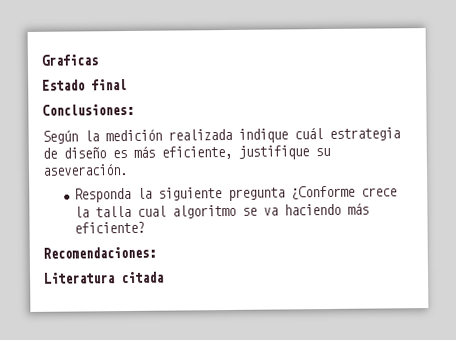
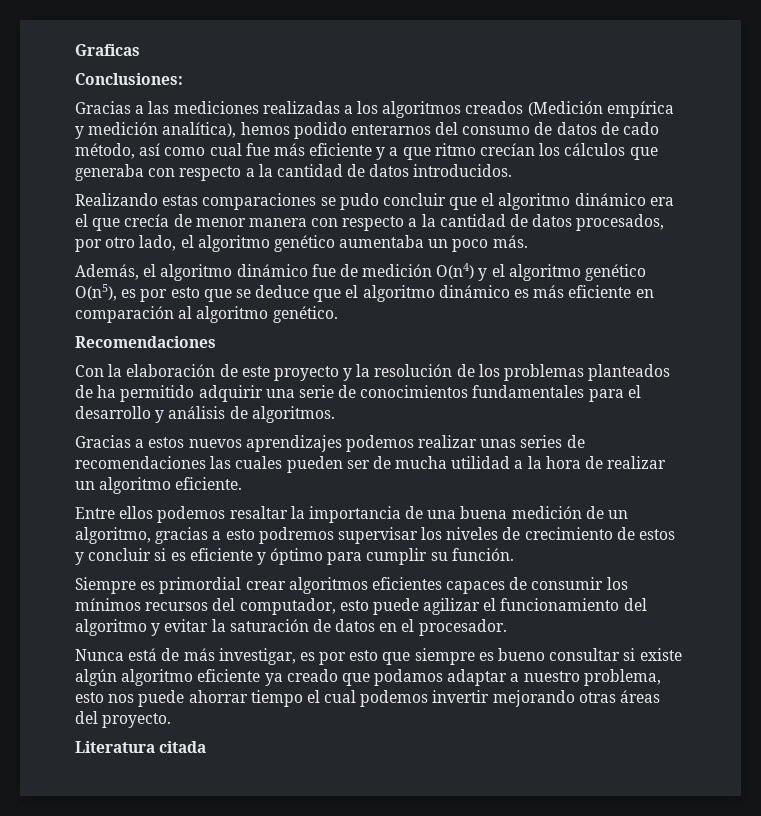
- Estado final
- Según la medición realizada indique cuál estrategia de diseño es más eficiente, justifique su aseveración.
- Responda la siguiente pregunta ¿Conforme crece la talla cual algoritmo se va haciendo más eficiente?
- Recomendaciones:
+ Gracias a las mediciones realizadas a los algoritmos creados (Medición empírica y medición analítica), hemos podido enterarnos del consumo de datos de cado método, así como cual fue más eficiente y a que ritmo crecían los cálculos que generaba con respecto a la cantidad de datos introducidos.
+ Realizando estas comparaciones se pudo concluir que el algoritmo dinámico era el que crecía de menor manera con respecto a la cantidad de datos procesados, por otro lado, el algoritmo genético aumentaba un poco más.
+ Además, el algoritmo dinámico fue de medición O(n4) y el algoritmo genético O(n5), es por esto que se deduce que el algoritmo dinámico es más eficiente en comparación al algoritmo genético.
+ Recomendaciones
+ Con la elaboración de este proyecto y la resolución de los problemas planteados de ha permitido adquirir una serie de conocimientos fundamentales para el desarrollo y análisis de algoritmos.
+ Gracias a estos nuevos aprendizajes podemos realizar unas series de recomendaciones las cuales pueden ser de mucha utilidad a la hora de realizar un algoritmo eficiente.
+ Entre ellos podemos resaltar la importancia de una buena medición de un algoritmo, gracias a esto podremos supervisar los niveles de crecimiento de estos y concluir si es eficiente y óptimo para cumplir su función.
+ Siempre es primordial crear algoritmos eficientes capaces de consumir los mínimos recursos del computador, esto puede agilizar el funcionamiento del algoritmo y evitar la saturación de datos en el procesador.
+ Nunca está de más investigar, es por esto que siempre es bueno consultar si existe algún algoritmo eficiente ya creado que podamos adaptar a nuestro problema, esto nos puede ahorrar tiempo el cual podemos invertir mejorando otras áreas del proyecto.

